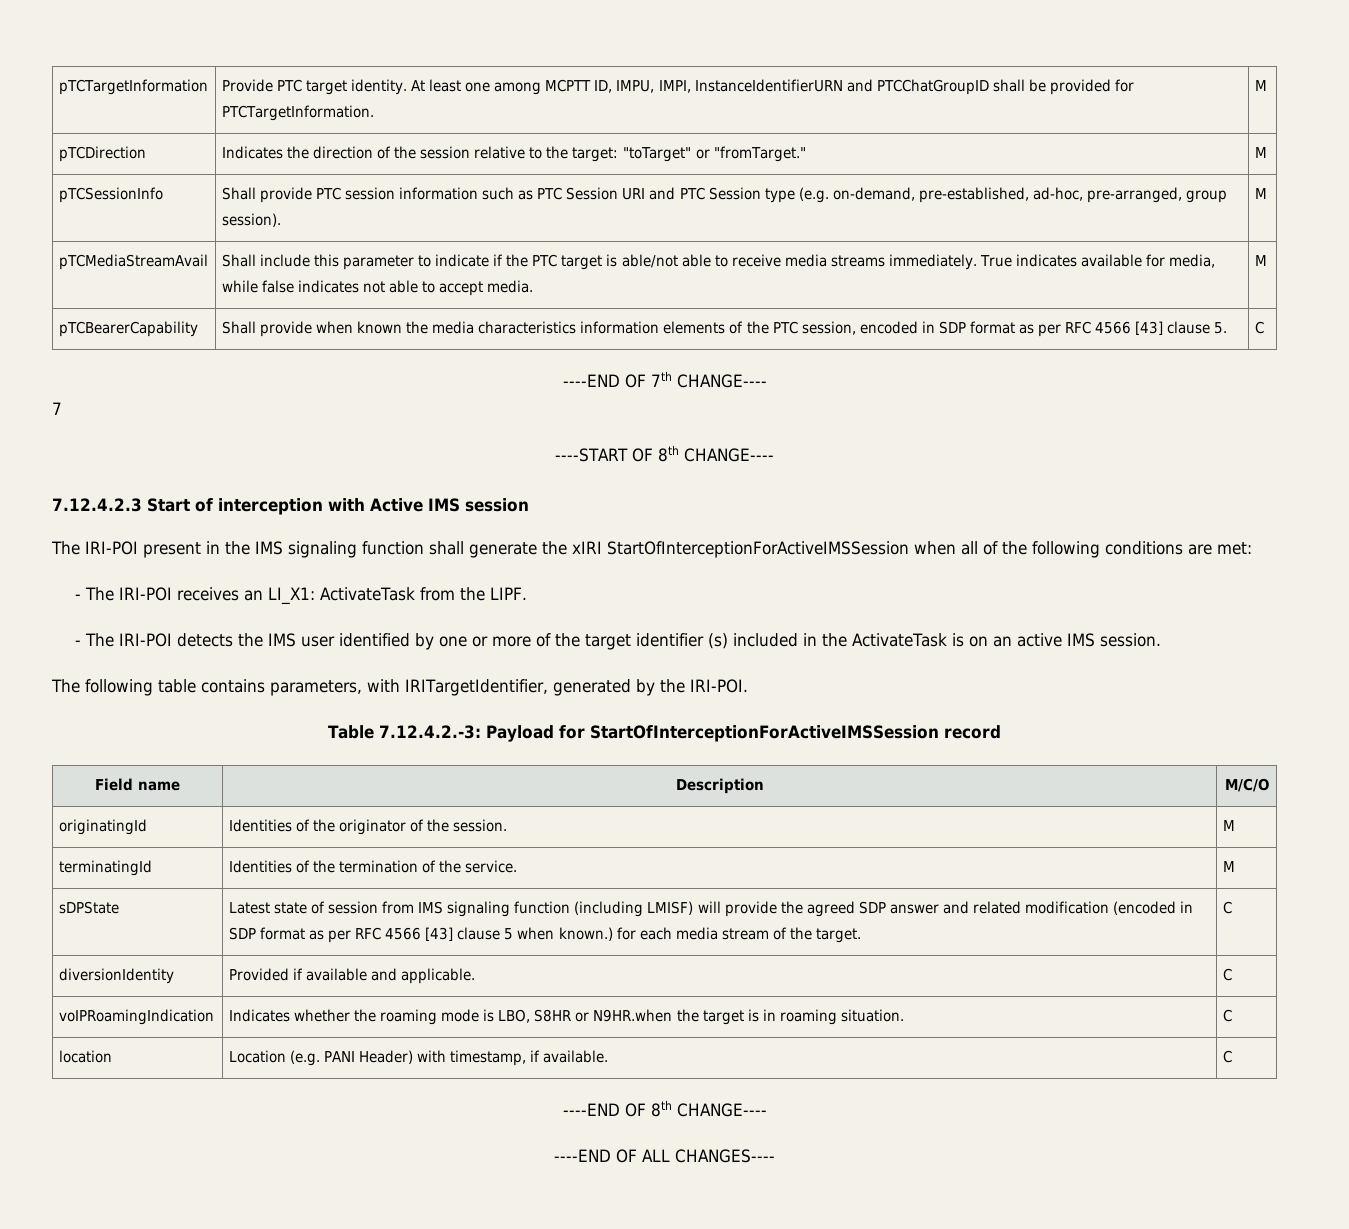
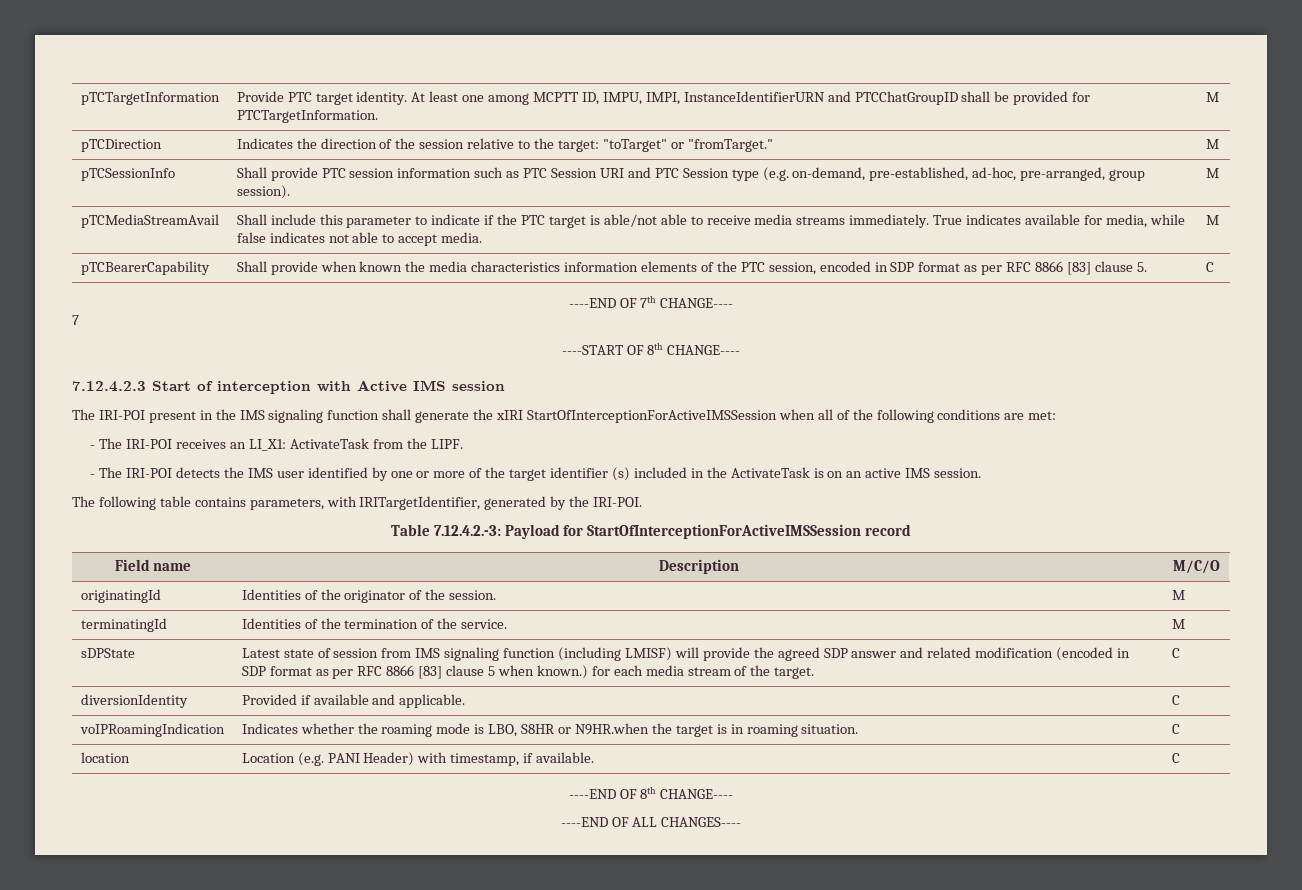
- pTCBearerCapability | Shall provide when known the media characteristics information elements of the PTC session, encoded in SDP format as per RFC 4566 [43] clause 5. | C
+ pTCBearerCapability | Shall provide when known the media characteristics information elements of the PTC session, encoded in SDP format as per RFC 8866 [83] clause 5. | C
- Latest state of session from IMS signaling function (including LMISF) will provide the agreed SDP answer and related modification (encoded in SDP format as per RFC 4566 [43] clause 5 when known.) for each media stream of the target.
+ Latest state of session from IMS signaling function (including LMISF) will provide the agreed SDP answer and related modification (encoded in SDP format as per RFC 8866 [83] clause 5 when known.) for each media stream of the target.

